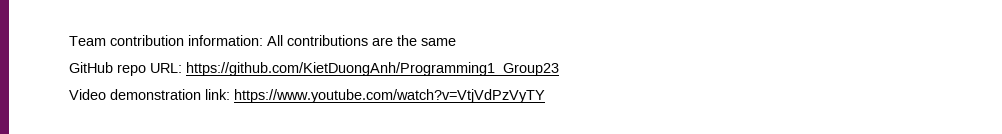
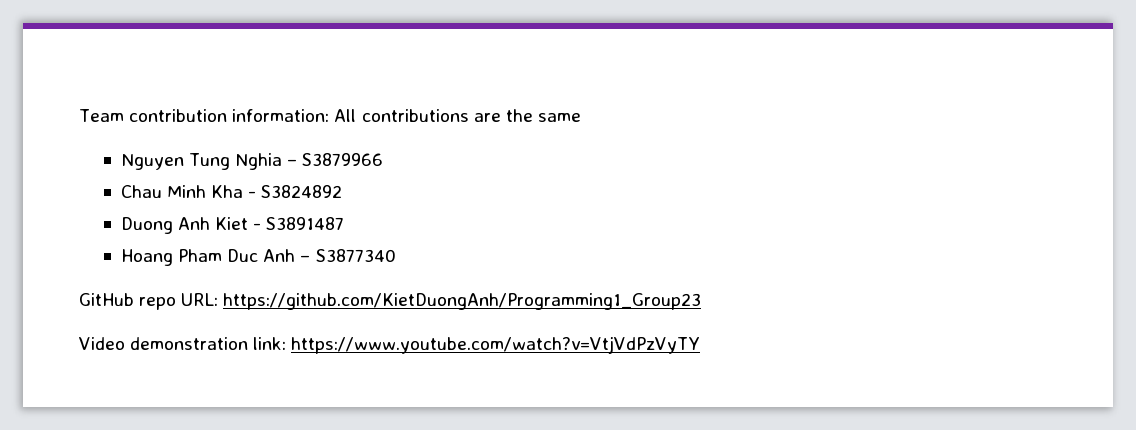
+ Nguyen Tung Nghia – S3879966
+ Chau Minh Kha - S3824892
+ Duong Anh Kiet - S3891487
+ Hoang Pham Duc Anh – S3877340

